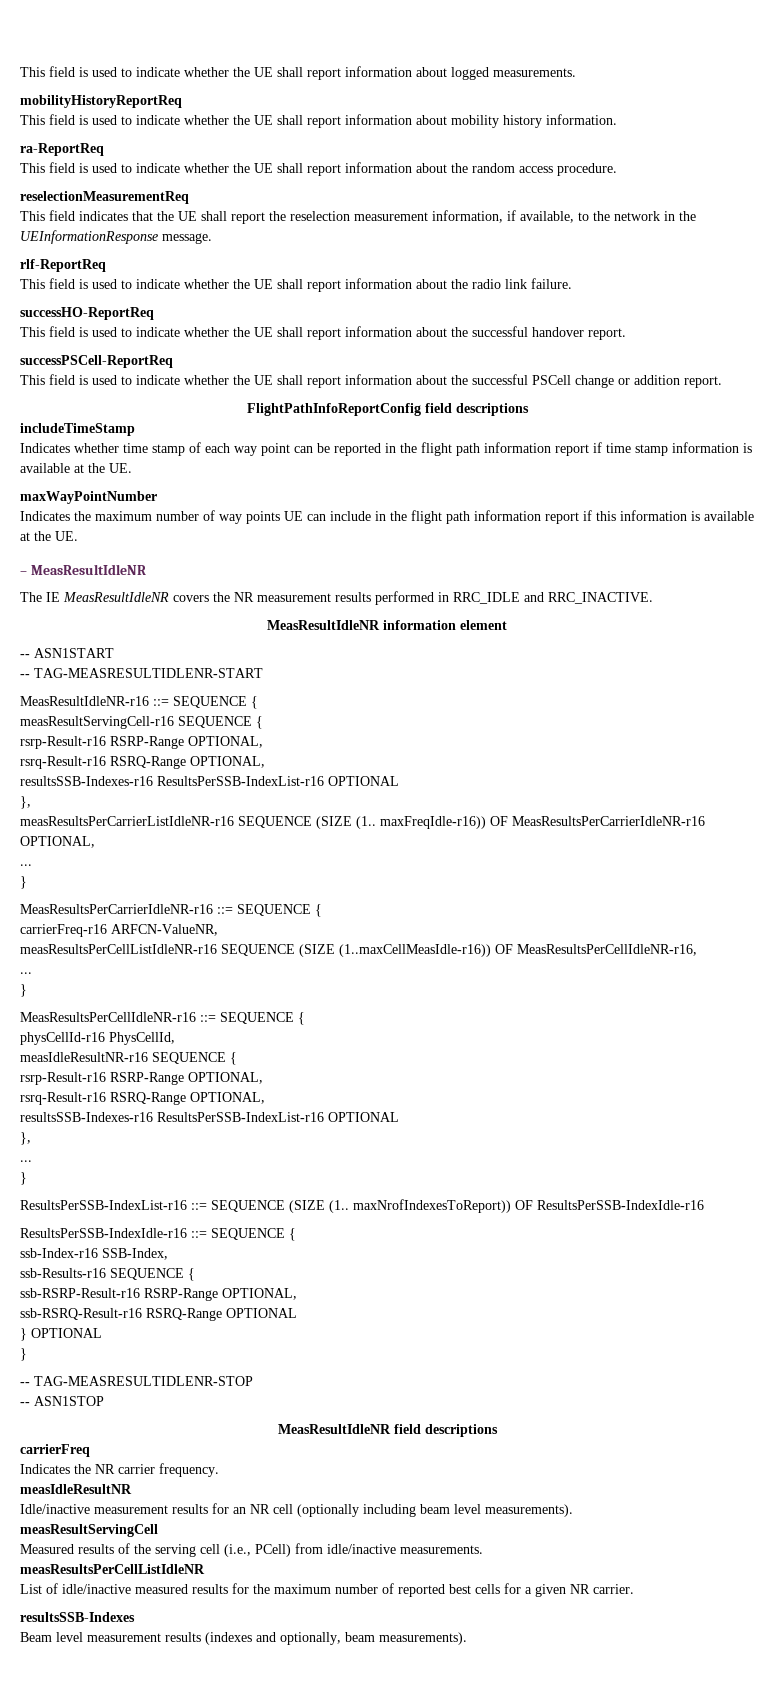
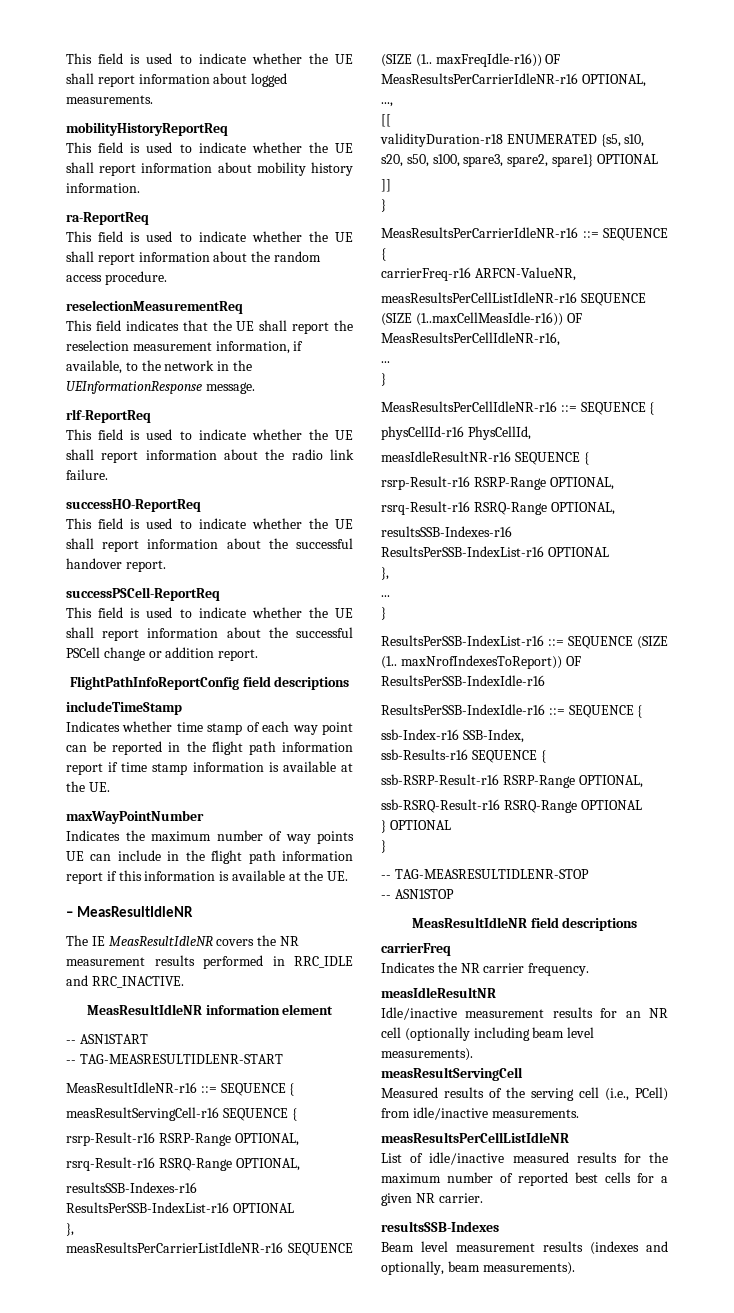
  measResultsPerCarrierListIdleNR-r16 SEQUENCE (SIZE (1.. maxFreqIdle-r16)) OF MeasResultsPerCarrierIdleNR-r16 OPTIONAL,
- ...
+ ...,
+ [[
+ validityDuration-r18 ENUMERATED {s5, s10, s20, s50, s100, spare3, spare2, spare1} OPTIONAL
+ ]]

